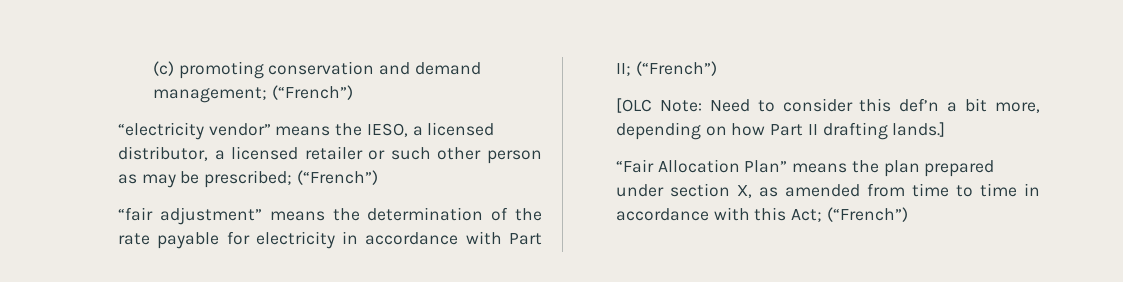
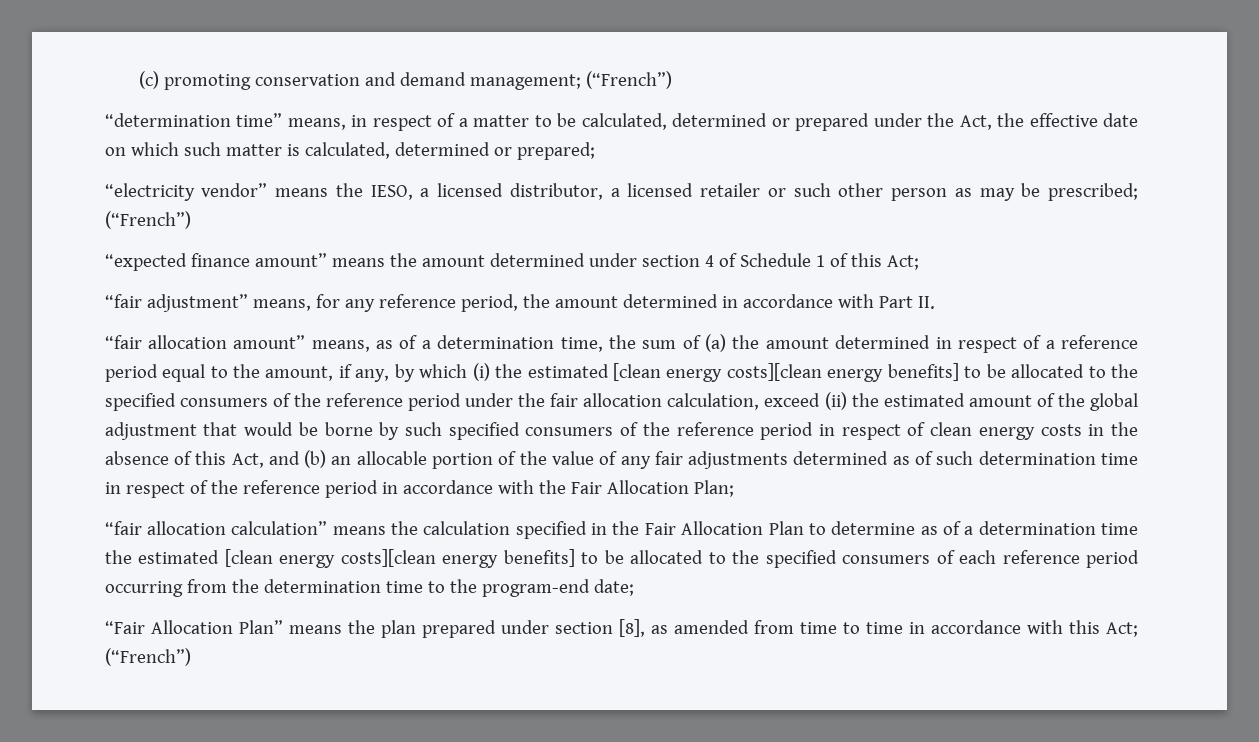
+ “determination time” means, in respect of a matter to be calculated, determined or prepared under the Act, the effective date on which such matter is calculated, determined or prepared;
- “fair adjustment” means the determination of the rate payable for electricity in accordance with Part II; (“French”)
- [OLC Note: Need to consider this def’n a bit more, depending on how Part II drafting lands.]
+ “expected finance amount” means the amount determined under section 4 of Schedule 1 of this Act;
+ “fair adjustment” means, for any reference period, the amount determined in accordance with Part II.
+ “fair allocation amount” means, as of a determination time, the sum of (a) the amount determined in respect of a reference period equal to the amount, if any, by which (i) the estimated [clean energy costs][clean energy benefits] to be allocated to the specified consumers of the reference period under the fair allocation calculation, exceed (ii) the estimated amount of the global adjustment that would be borne by such specified consumers of the reference period in respect of clean energy costs in the absence of this Act, and (b) an allocable portion of the value of any fair adjustments determined as of such determination time in respect of the reference period in accordance with the Fair Allocation Plan;
+ “fair allocation calculation” means the calculation specified in the Fair Allocation Plan to determine as of a determination time the estimated [clean energy costs][clean energy benefits] to be allocated to the specified consumers of each reference period occurring from the determination time to the program-end date;
- “Fair Allocation Plan” means the plan prepared under section X, as amended from time to time in accordance with this Act; (“French”)
+ “Fair Allocation Plan” means the plan prepared under section [8], as amended from time to time in accordance with this Act; (“French”)

